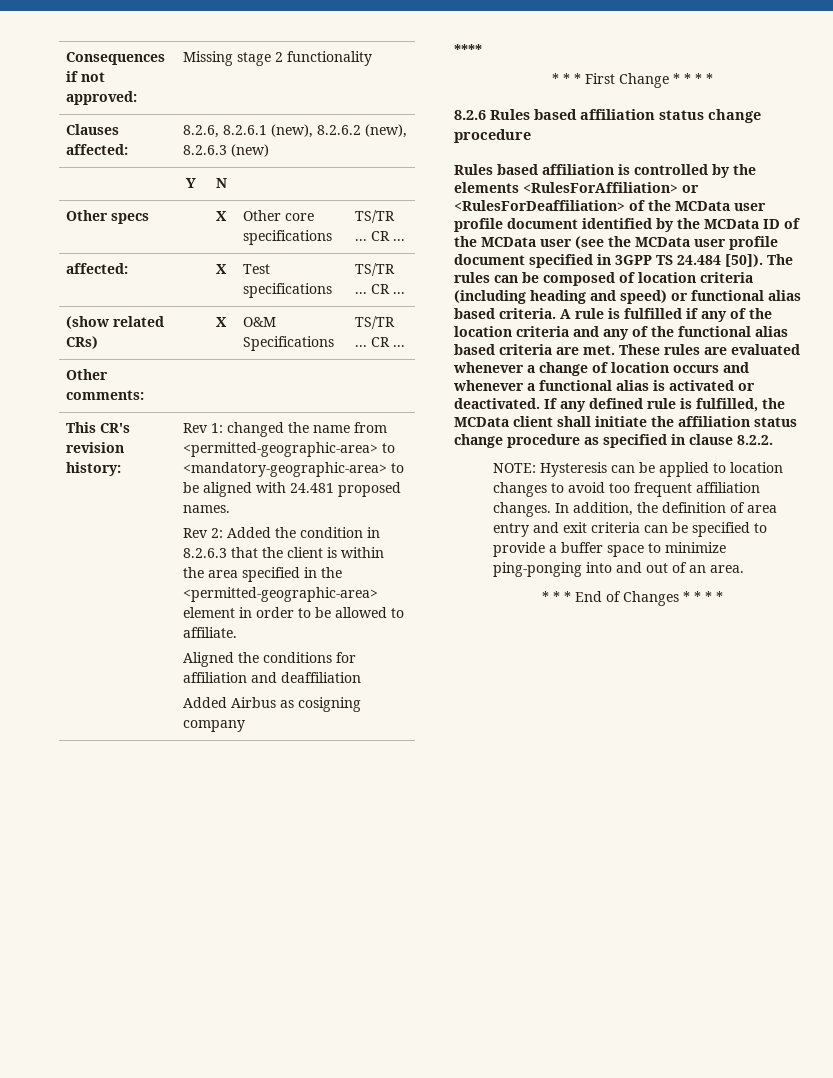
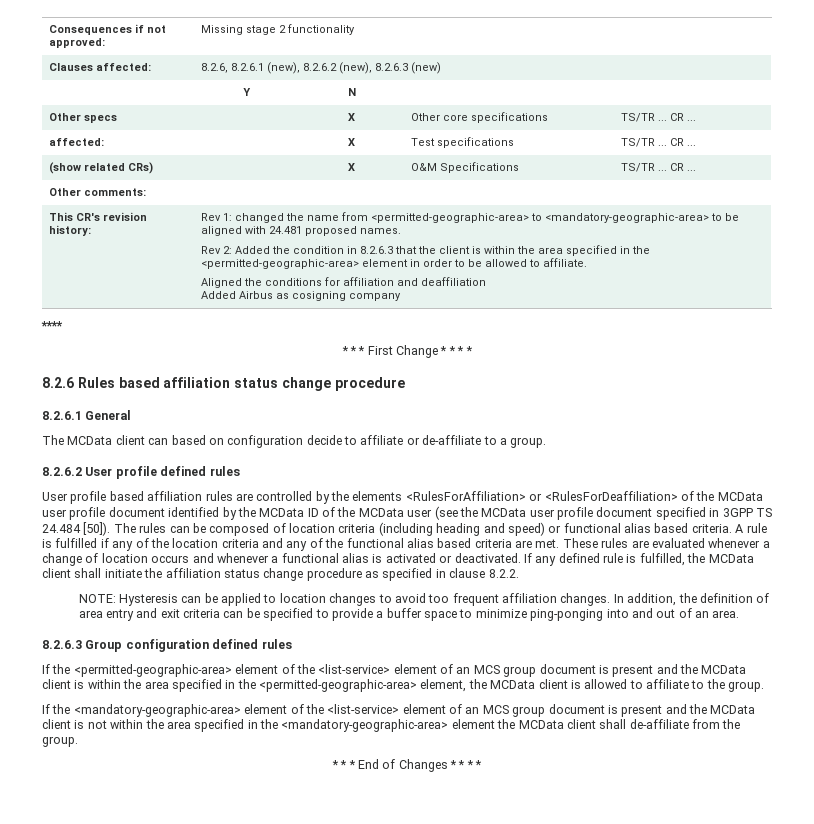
- Rules based affiliation is controlled by the elements <RulesForAffiliation> or <RulesForDeaffiliation> of the MCData user profile document identified by the MCData ID of the MCData user (see the MCData user profile document specified in 3GPP TS 24.484 [50]).
+ 8.2.6.1 General
+ The MCData client can based on configuration decide to affiliate or de-affiliate to a group.
+ 8.2.6.2 User profile defined rules
+ User profile based affiliation rules are controlled by the elements <RulesForAffiliation> or <RulesForDeaffiliation> of the MCData user profile document identified by the MCData ID of the MCData user (see the MCData user profile document specified in 3GPP TS 24.484 [50]).
+ 8.2.6.3 Group configuration defined rules
+ If the <permitted-geographic-area> element of the <list-service> element of an MCS group document is present and the MCData client is within the area specified in the <permitted-geographic-area> element, the MCData client is allowed to affiliate to the group.
+ If the <mandatory-geographic-area> element of the <list-service> element of an MCS group document is present and the MCData client is not within the area specified in the <mandatory-geographic-area> element the MCData client shall de-affiliate from the group.

